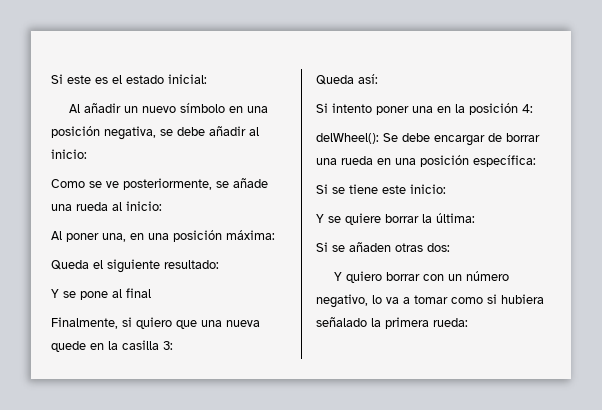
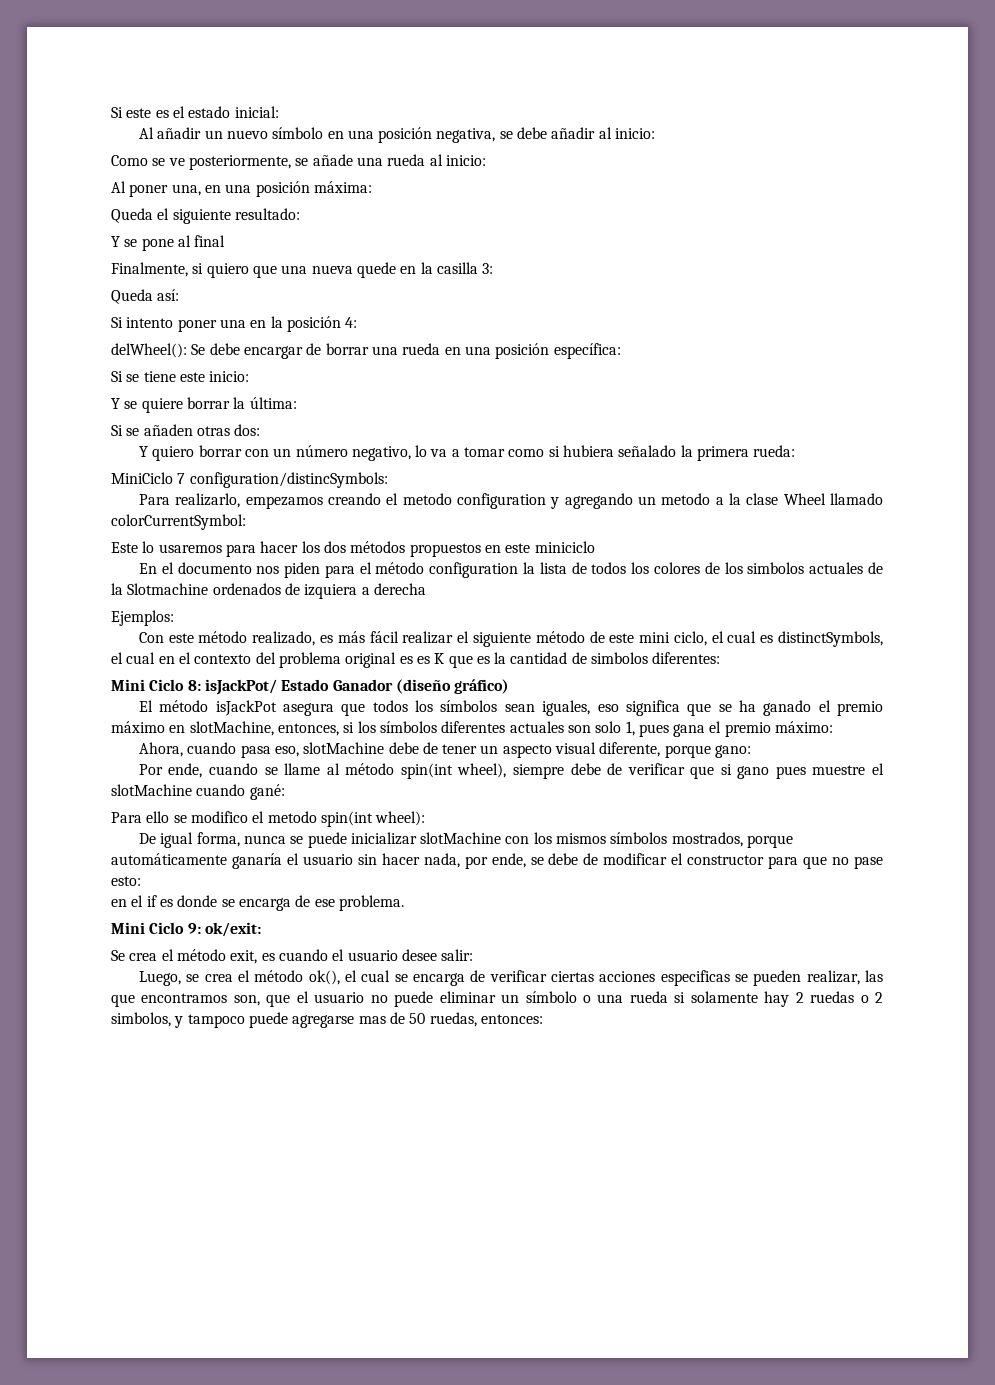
+ MiniCiclo 7 configuration/distincSymbols:
+ Para realizarlo, empezamos creando el metodo configuration y agregando un metodo a la clase Wheel llamado colorCurrentSymbol:
+ Este lo usaremos para hacer los dos métodos propuestos en este miniciclo
+ En el documento nos piden para el método configuration la lista de todos los colores de los simbolos actuales de la Slotmachine ordenados de izquiera a derecha
+ Ejemplos:
+ Con este método realizado, es más fácil realizar el siguiente método de este mini ciclo, el cual es distinctSymbols, el cual en el contexto del problema original es es K que es la cantidad de simbolos diferentes:
+ Mini Ciclo 8: isJackPot/ Estado Ganador (diseño gráfico)
+ El método isJackPot asegura que todos los símbolos sean iguales, eso significa que se ha ganado el premio máximo en slotMachine, entonces, si los símbolos diferentes actuales son solo 1, pues gana el premio máximo:
+ Ahora, cuando pasa eso, slotMachine debe de tener un aspecto visual diferente, porque gano:
+ Por ende, cuando se llame al método spin(int wheel), siempre debe de verificar que si gano pues muestre el slotMachine cuando gané:
+ Para ello se modifico el metodo spin(int wheel):
+ De igual forma, nunca se puede inicializar slotMachine con los mismos símbolos mostrados, porque automáticamente ganaría el usuario sin hacer nada, por ende, se debe de modificar el constructor para que no pase esto:
+ en el if es donde se encarga de ese problema.
+ Mini Ciclo 9: ok/exit:
+ Se crea el método exit, es cuando el usuario desee salir:
+ Luego, se crea el método ok(), el cual se encarga de verificar ciertas acciones especificas se pueden realizar, las que encontramos son, que el usuario no puede eliminar un símbolo o una rueda si solamente hay 2 ruedas o 2 simbolos, y tampoco puede agregarse mas de 50 ruedas, entonces:

